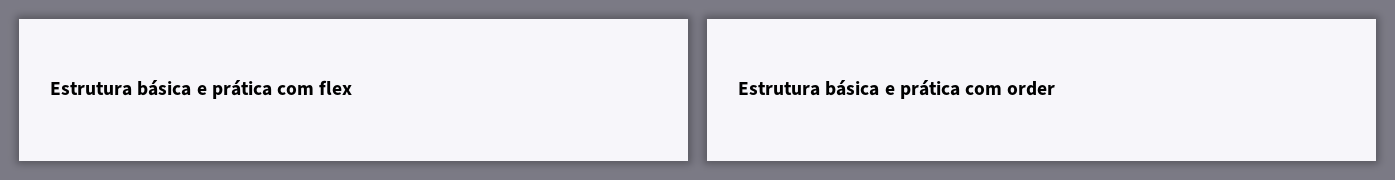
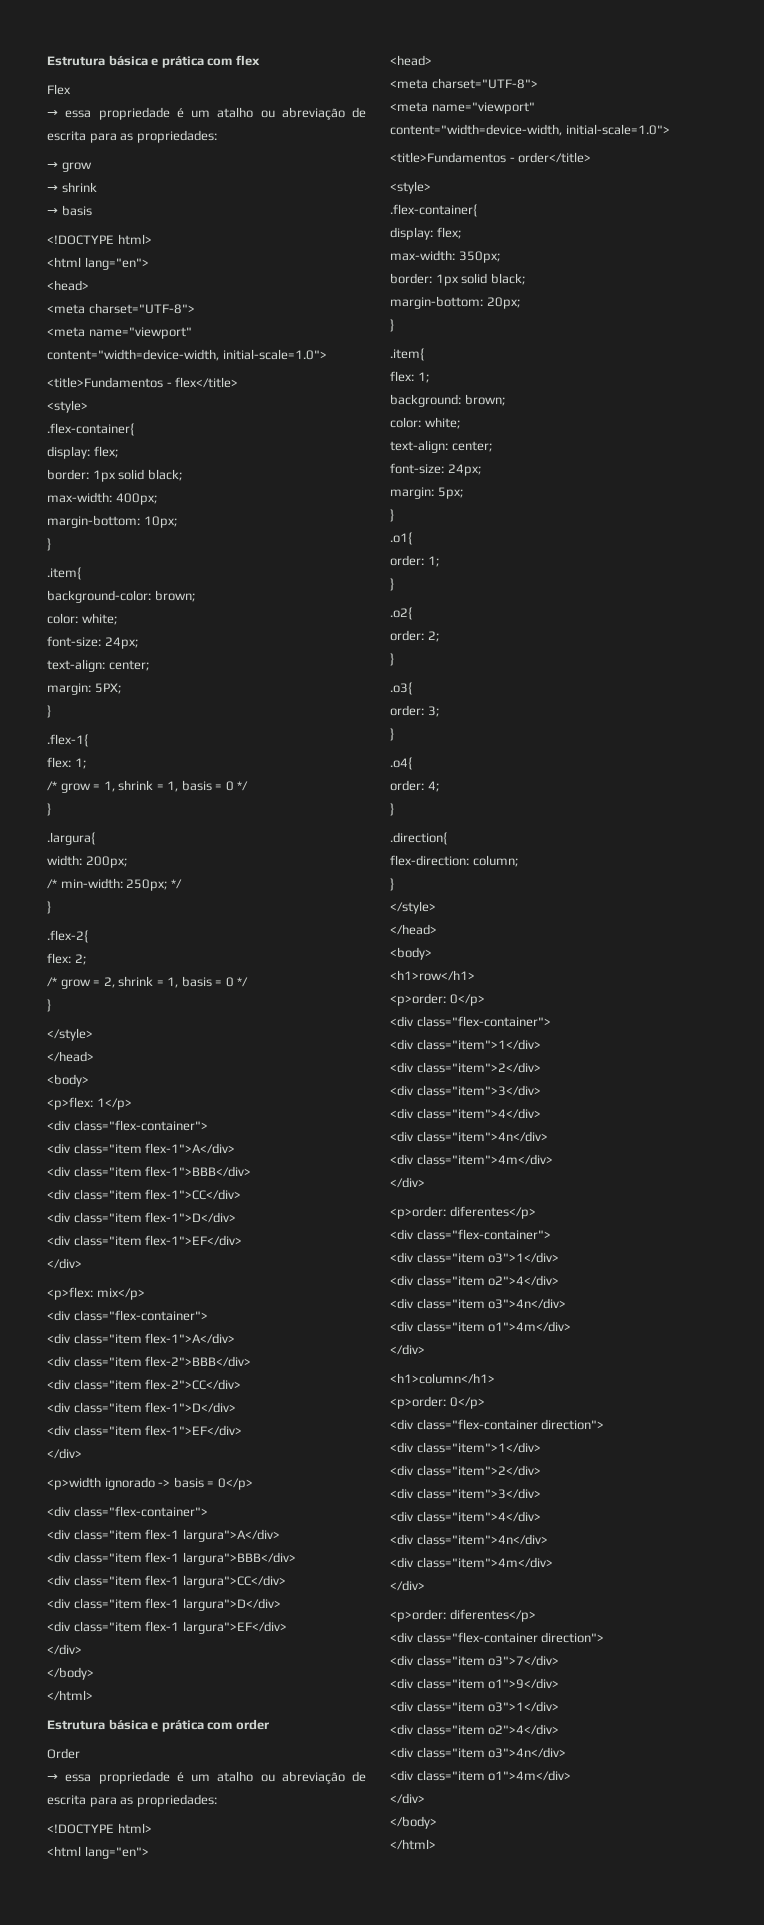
+ Flex
+ → essa propriedade é um atalho ou abreviação de escrita para as propriedades:
+ → grow
+ → shrink
+ → basis
+ <!DOCTYPE html>
+ <html lang="en">
+ <head>
+ <meta charset="UTF-8">
+ <meta name="viewport" content="width=device-width, initial-scale=1.0">
+ <title>Fundamentos - flex</title>
+ <style>
+ .flex-container{
+ display: flex;
+ border: 1px solid black;
+ max-width: 400px;
+ margin-bottom: 10px;
+ }
+ .item{
+ background-color: brown;
+ color: white;
+ font-size: 24px;
+ text-align: center;
+ margin: 5PX;
+ }
+ .flex-1{
+ flex: 1;
+ /* grow = 1, shrink = 1, basis = 0 */
+ }
+ .largura{
+ width: 200px;
+ /* min-width: 250px; */
+ }
+ .flex-2{
+ flex: 2;
+ /* grow = 2, shrink = 1, basis = 0 */
+ }
+ </style>
+ </head>
+ <body>
+ <p>flex: 1</p>
+ <div class="flex-container">
+ <div class="item flex-1">A</div>
+ <div class="item flex-1">BBB</div>
+ <div class="item flex-1">CC</div>
+ <div class="item flex-1">D</div>
+ <div class="item flex-1">EF</div>
+ </div>
+ <p>flex: mix</p>
+ <div class="flex-container">
+ <div class="item flex-1">A</div>
+ <div class="item flex-2">BBB</div>
+ <div class="item flex-2">CC</div>
+ <div class="item flex-1">D</div>
+ <div class="item flex-1">EF</div>
+ </div>
+ <p>width ignorado -> basis = 0</p>
+ <div class="flex-container">
+ <div class="item flex-1 largura">A</div>
+ <div class="item flex-1 largura">BBB</div>
+ <div class="item flex-1 largura">CC</div>
+ <div class="item flex-1 largura">D</div>
+ <div class="item flex-1 largura">EF</div>
+ </div>
+ </body>
+ </html>
+ Order
+ → essa propriedade é um atalho ou abreviação de escrita para as propriedades:
+ <!DOCTYPE html>
+ <html lang="en">
+ <head>
+ <meta charset="UTF-8">
+ <meta name="viewport" content="width=device-width, initial-scale=1.0">
+ <title>Fundamentos - order</title>
+ <style>
+ .flex-container{
+ display: flex;
+ max-width: 350px;
+ border: 1px solid black;
+ margin-bottom: 20px;
+ }
+ .item{
+ flex: 1;
+ background: brown;
+ color: white;
+ text-align: center;
+ font-size: 24px;
+ margin: 5px;
+ }
+ .o1{
+ order: 1;
+ }
+ .o2{
+ order: 2;
+ }
+ .o3{
+ order: 3;
+ }
+ .o4{
+ order: 4;
+ }
+ .direction{
+ flex-direction: column;
+ }
+ </style>
+ </head>
+ <body>
+ <h1>row</h1>
+ <p>order: 0</p>
+ <div class="flex-container">
+ <div class="item">1</div>
+ <div class="item">2</div>
+ <div class="item">3</div>
+ <div class="item">4</div>
+ <div class="item">4n</div>
+ <div class="item">4m</div>
+ </div>
+ <p>order: diferentes</p>
+ <div class="flex-container">
+ <div class="item o3">1</div>
+ <div class="item o2">4</div>
+ <div class="item o3">4n</div>
+ <div class="item o1">4m</div>
+ </div>
+ <h1>column</h1>
+ <p>order: 0</p>
+ <div class="flex-container direction">
+ <div class="item">1</div>
+ <div class="item">2</div>
+ <div class="item">3</div>
+ <div class="item">4</div>
+ <div class="item">4n</div>
+ <div class="item">4m</div>
+ </div>
+ <p>order: diferentes</p>
+ <div class="flex-container direction">
+ <div class="item o3">7</div>
+ <div class="item o1">9</div>
+ <div class="item o3">1</div>
+ <div class="item o2">4</div>
+ <div class="item o3">4n</div>
+ <div class="item o1">4m</div>
+ </div>
+ </body>
+ </html>

